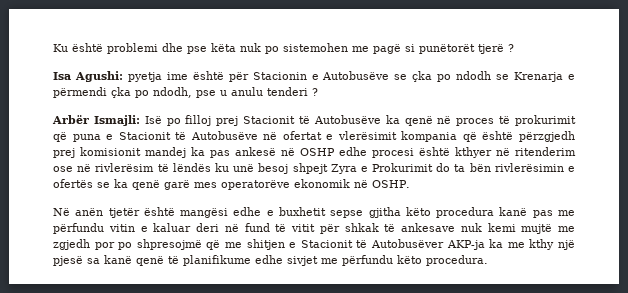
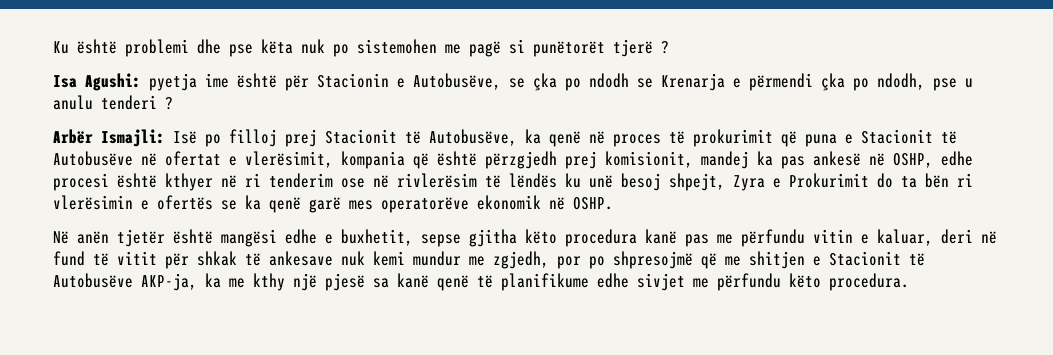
- Isa Agushi: pyetja ime është për Stacionin e Autobusëve se çka po ndodh se Krenarja e përmendi çka po ndodh, pse u anulu tenderi ?
+ Isa Agushi: pyetja ime është për Stacionin e Autobusëve, se çka po ndodh se Krenarja e përmendi çka po ndodh, pse u anulu tenderi ?
- Isë po filloj prej Stacionit të Autobusëve ka qenë në proces të prokurimit që puna e Stacionit të Autobusëve në ofertat e vlerësimit kompania që është përzgjedh prej komisionit mandej ka pas ankesë në OSHP edhe procesi është kthyer në ritenderim ose në rivlerësim të lëndës ku unë besoj shpejt Zyra e Prokurimit do ta bën rivlerësimin e ofertës se ka qenë garë mes operatorëve ekonomik në OSHP.
+ Isë po filloj prej Stacionit të Autobusëve, ka qenë në proces të prokurimit që puna e Stacionit të Autobusëve në ofertat e vlerësimit, kompania që është përzgjedh prej komisionit, mandej ka pas ankesë në OSHP, edhe procesi është kthyer në ri tenderim ose në rivlerësim të lëndës ku unë besoj shpejt, Zyra e Prokurimit do ta bën ri vlerësimin e ofertës se ka qenë garë mes operatorëve ekonomik në OSHP.
- Në anën tjetër është mangësi edhe e buxhetit sepse gjitha këto procedura kanë pas me përfundu vitin e kaluar deri në fund të vitit për shkak të ankesave nuk kemi mujtë me zgjedh por po shpresojmë që me shitjen e Stacionit të Autobusëver AKP-ja ka me kthy një pjesë sa kanë qenë të planifikume edhe sivjet me përfundu këto procedura.
+ Në anën tjetër është mangësi edhe e buxhetit, sepse gjitha këto procedura kanë pas me përfundu vitin e kaluar, deri në fund të vitit për shkak të ankesave nuk kemi mundur me zgjedh, por po shpresojmë që me shitjen e Stacionit të Autobusëve AKP-ja, ka me kthy një pjesë sa kanë qenë të planifikume edhe sivjet me përfundu këto procedura.

